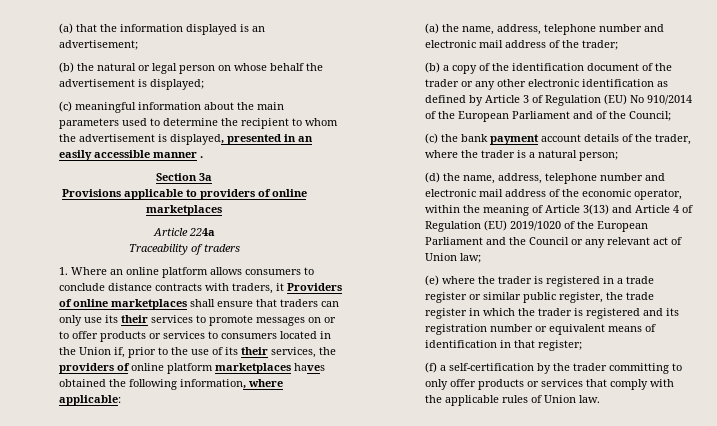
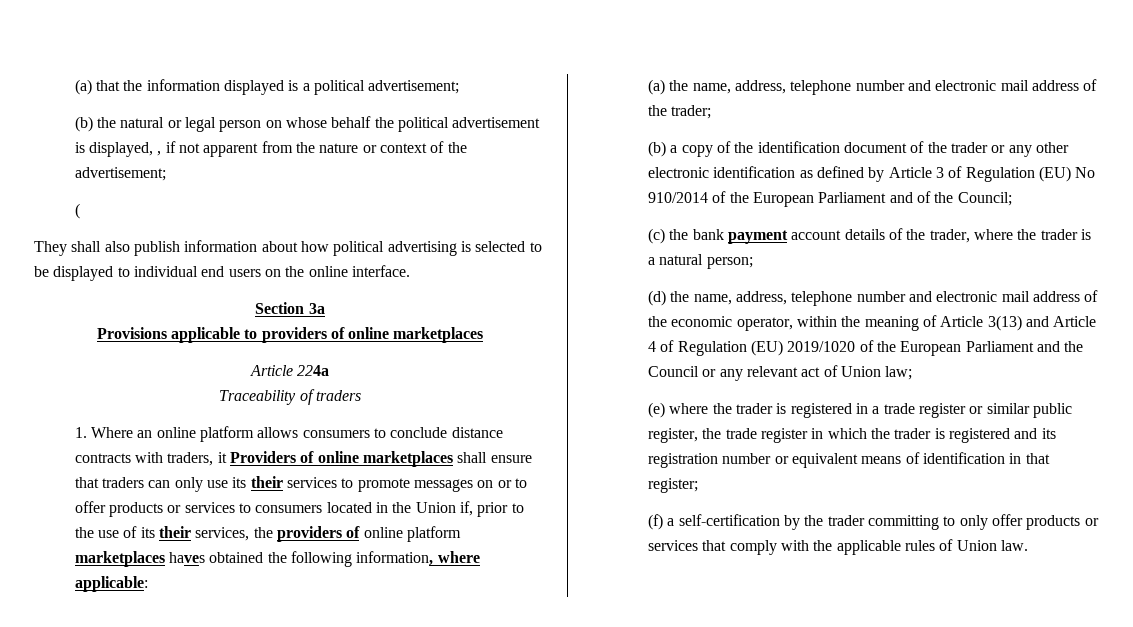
- (a) that the information displayed is an advertisement;
+ (a) that the information displayed is a political advertisement;
- (b) the natural or legal person on whose behalf the advertisement is displayed;
- (c) meaningful information about the main parameters used to determine the recipient to whom the advertisement is displayed, presented in an easily accessible manner .
+ (b) the natural or legal person on whose behalf the political advertisement is displayed, , if not apparent from the nature or context of the advertisement;
+ (
+ They shall also publish information about how political advertising is selected to be displayed to individual end users on the online interface.

